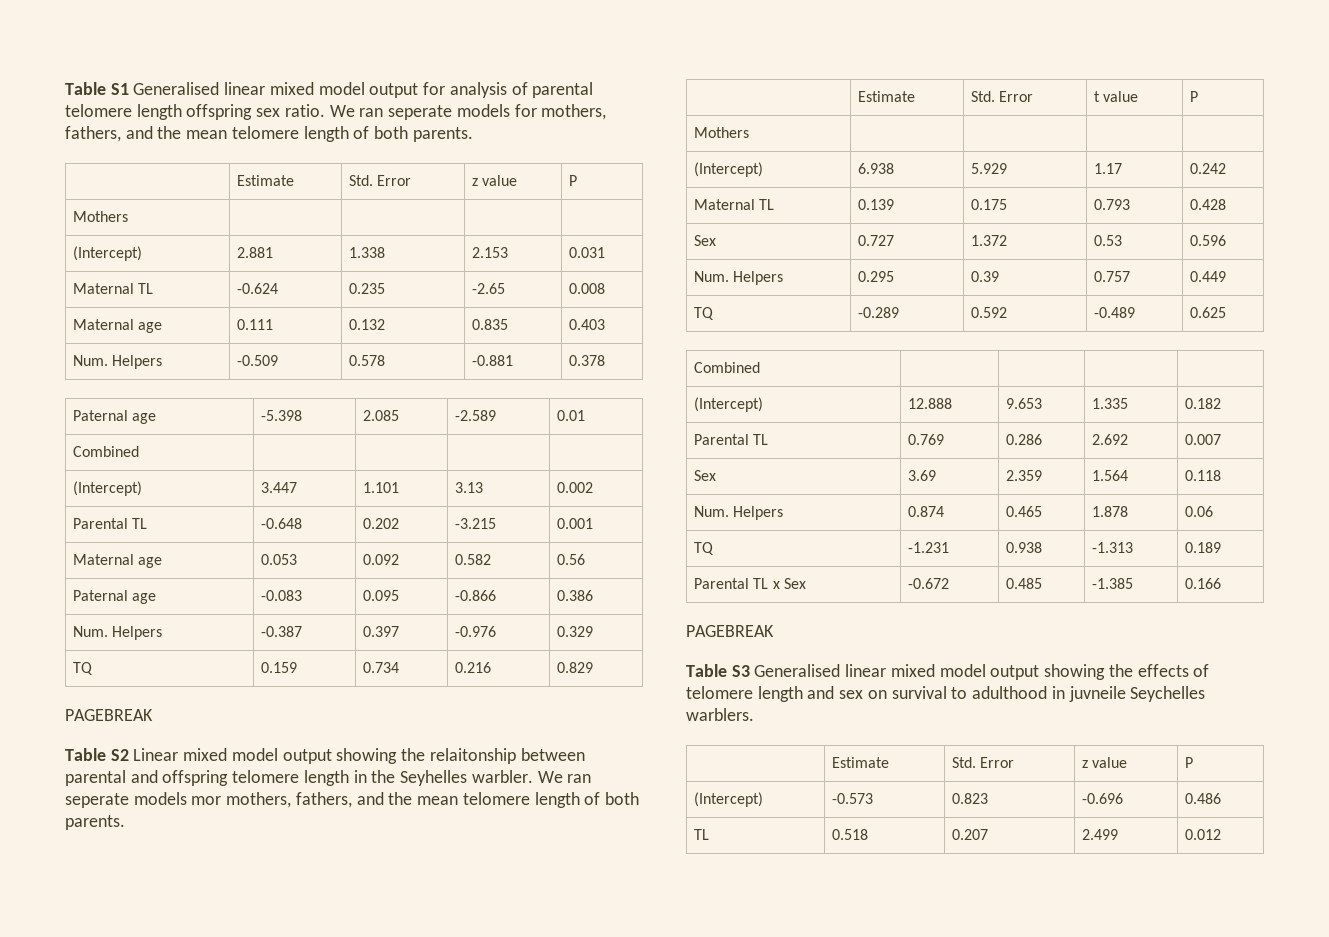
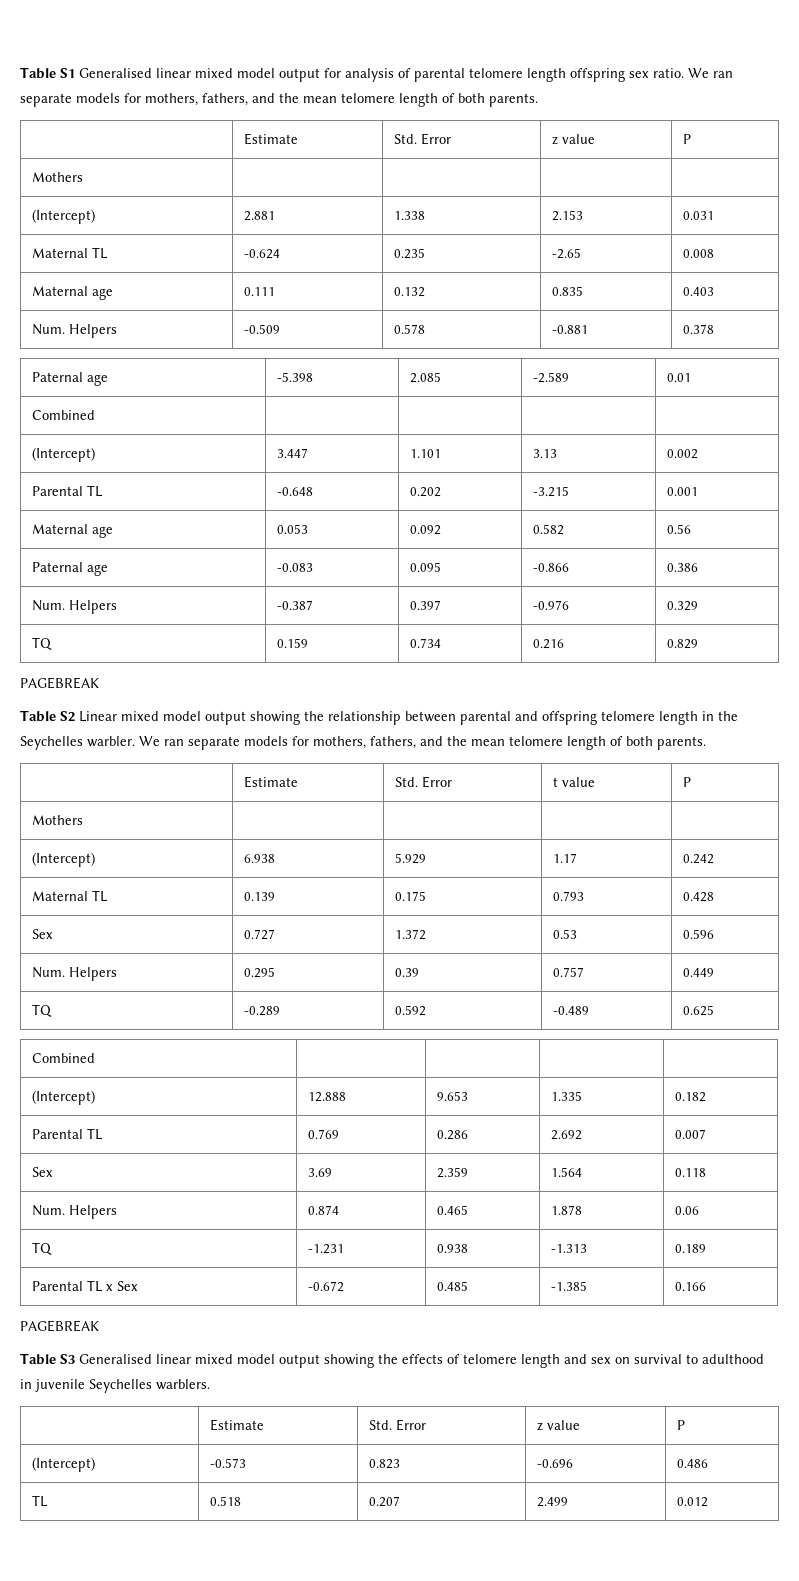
- Table S1 Generalised linear mixed model output for analysis of parental telomere length offspring sex ratio. We ran seperate models for mothers, fathers, and the mean telomere length of both parents.
+ Table S1 Generalised linear mixed model output for analysis of parental telomere length offspring sex ratio. We ran separate models for mothers, fathers, and the mean telomere length of both parents.
- Table S2 Linear mixed model output showing the relaitonship between parental and offspring telomere length in the Seyhelles warbler. We ran seperate models mor mothers, fathers, and the mean telomere length of both parents.
+ Table S2 Linear mixed model output showing the relationship between parental and offspring telomere length in the Seychelles warbler. We ran separate models for mothers, fathers, and the mean telomere length of both parents.
- Table S3 Generalised linear mixed model output showing the effects of telomere length and sex on survival to adulthood in juvneile Seychelles warblers.
+ Table S3 Generalised linear mixed model output showing the effects of telomere length and sex on survival to adulthood in juvenile Seychelles warblers.

